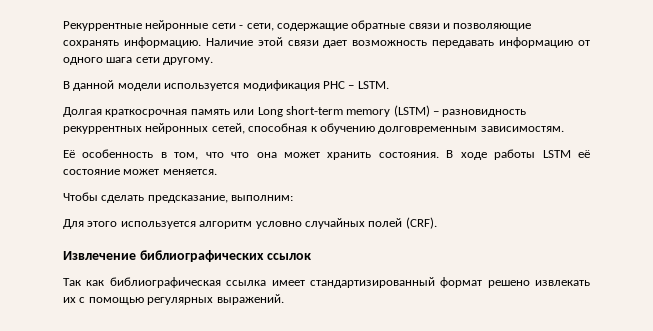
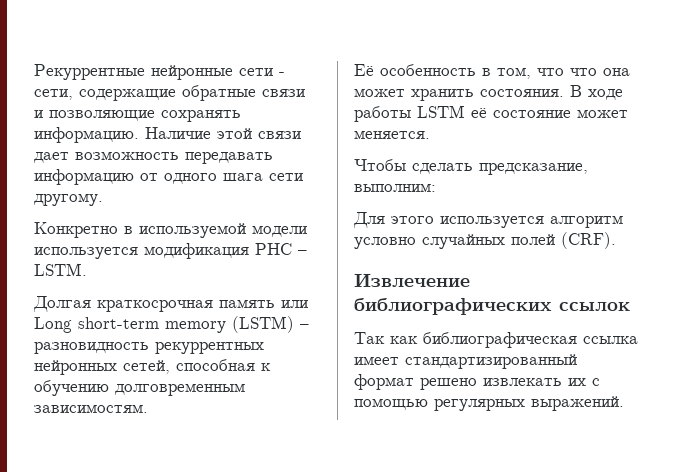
- В данной модели используется модификация РНС – LSTM.
+ Конкретно в используемой модели используется модификация РНС – LSTM.

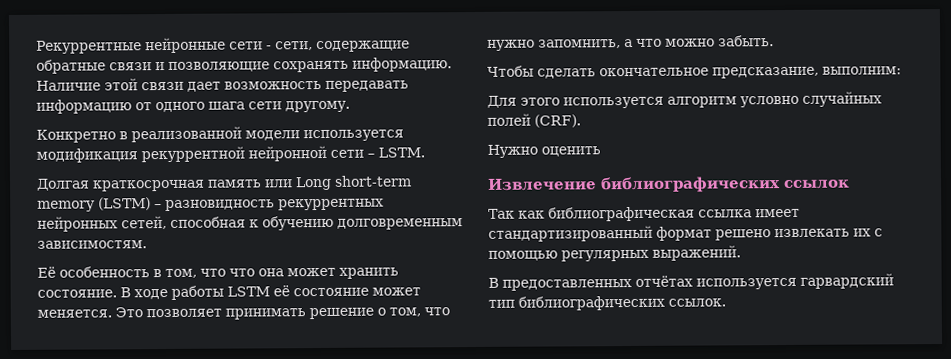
- Конкретно в используемой модели используется модификация РНС – LSTM.
+ Конкретно в реализованной модели используется модификация рекуррентной нейронной сети – LSTM.
- Её особенность в том, что что она может хранить состояния.
+ Её особенность в том, что что она может хранить состояние.
+ Это позволяет принимать решение о том, что нужно запомнить, а что можно забыть.
- Чтобы сделать предсказание, выполним:
+ Чтобы сделать окончательное предсказание, выполним:
+ Нужно оценить
+ В предоставленных отчётах используется гарвардский тип библиографических ссылок.

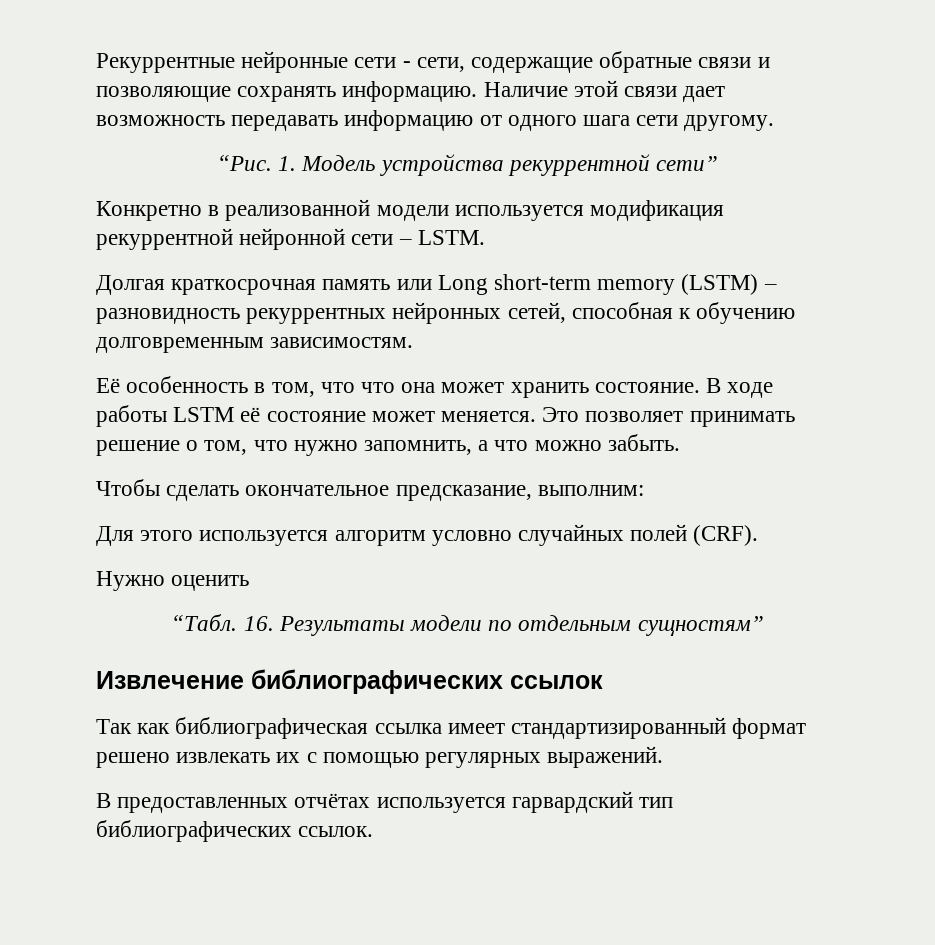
+ “Рис. 1. Модель устройства рекуррентной сети”
+ “Табл. 16. Результаты модели по отдельным сущностям”

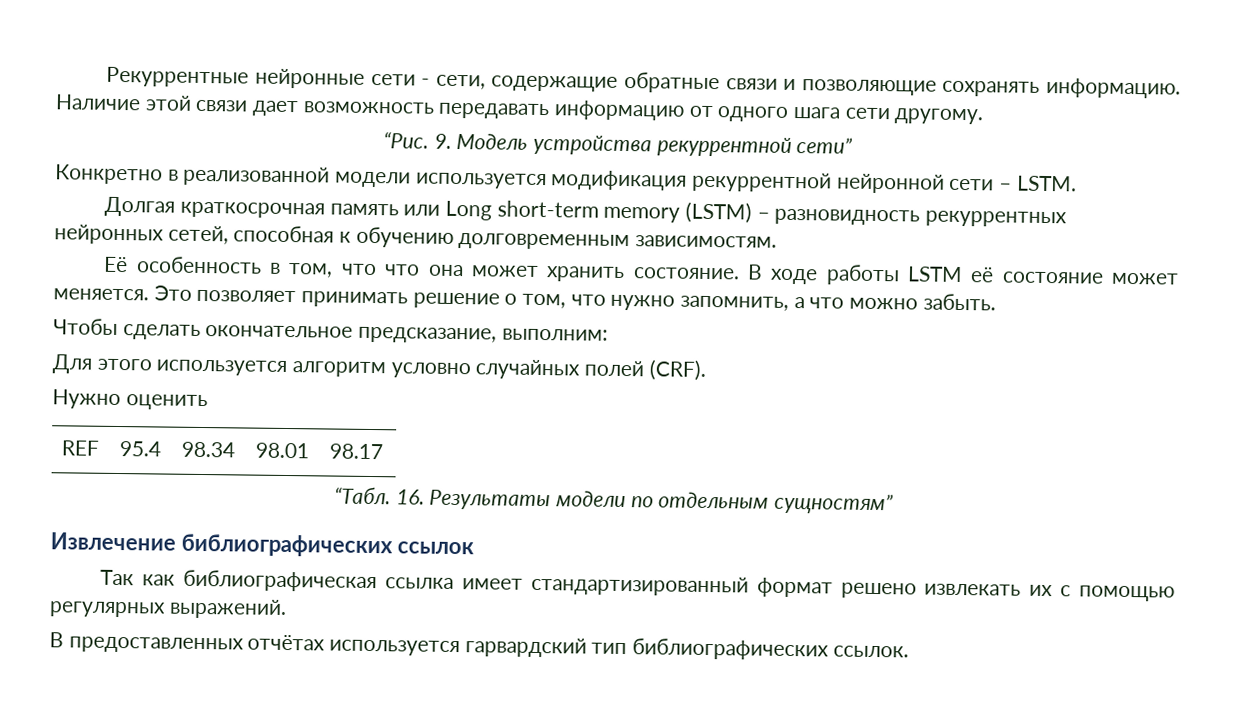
- “Рис. 1. Модель устройства рекуррентной сети”
+ “Рис. 9. Модель устройства рекуррентной сети”
+ REF | 95.4 | 98.34 | 98.01 | 98.17

